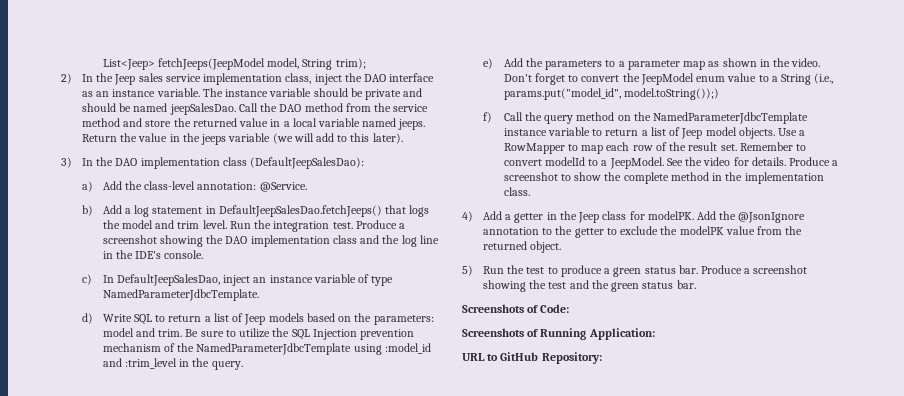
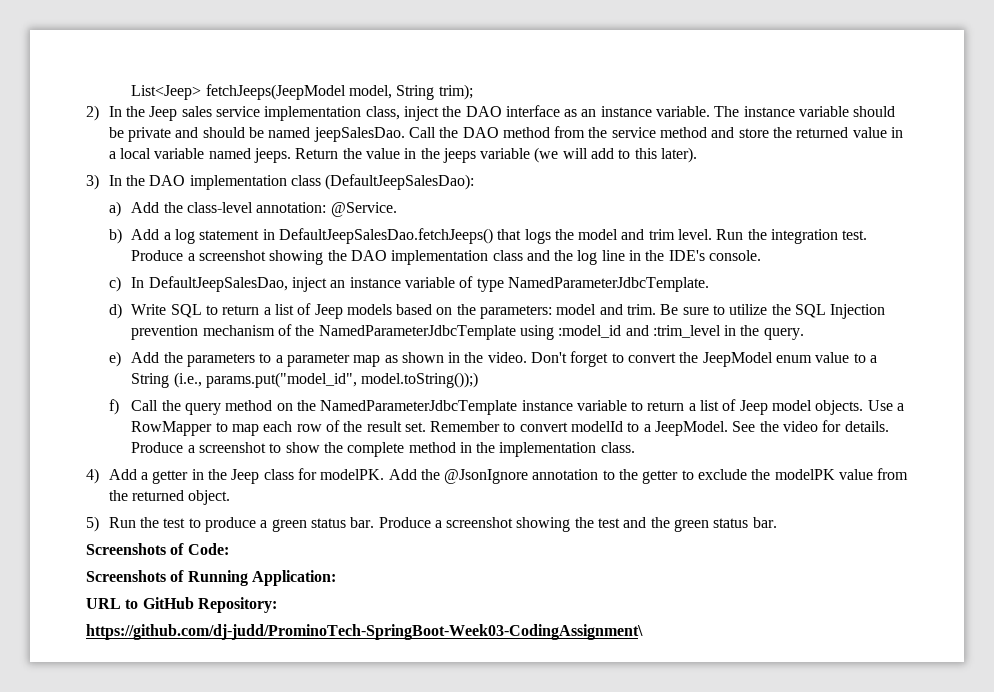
+ https://github.com/dj-judd/ProminoTech-SpringBoot-Week03-CodingAssignment\

